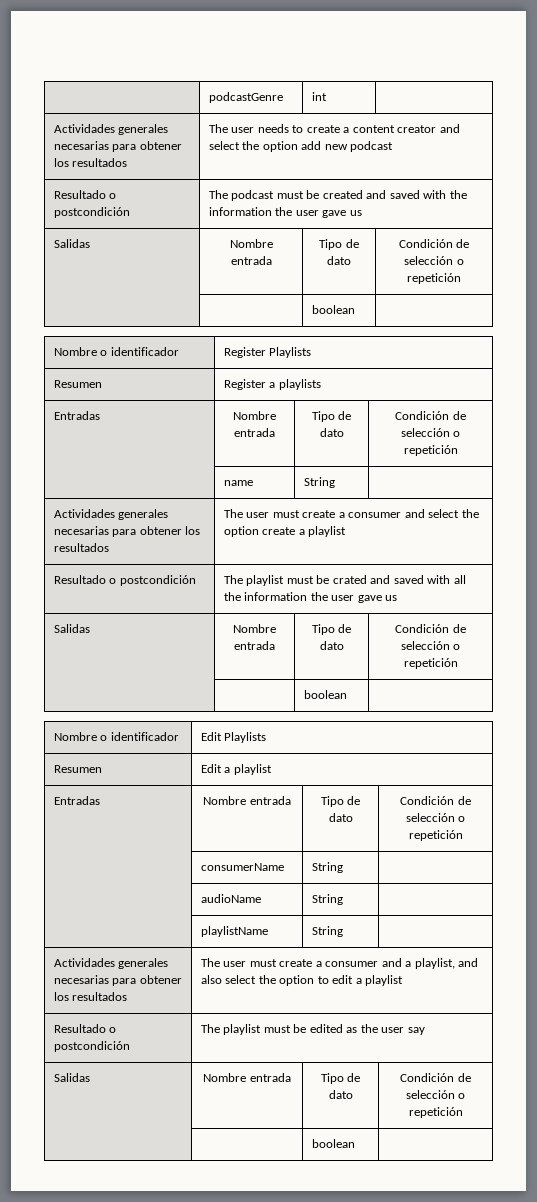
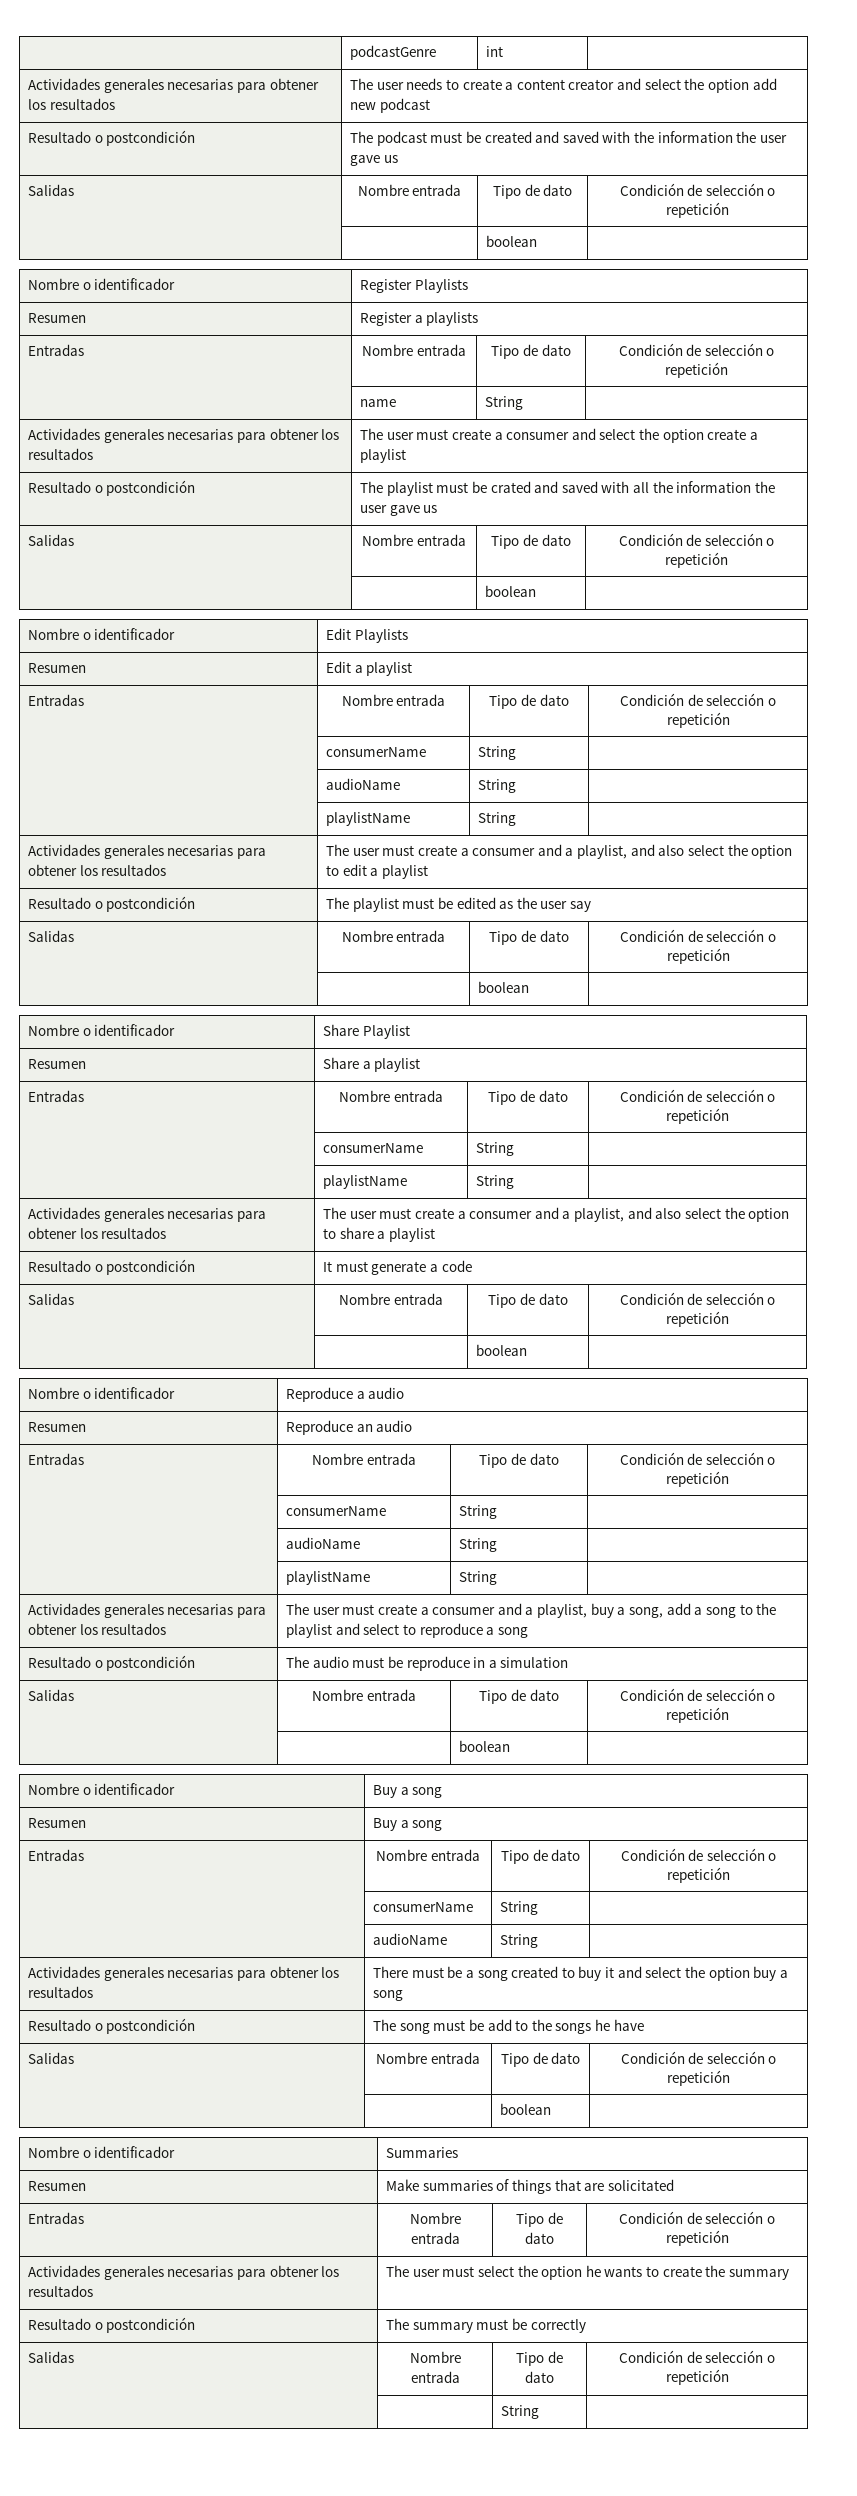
+ Nombre o identificador | Share Playlist
+ Resumen | Share a playlist
+ Entradas | Nombre entrada | Tipo de dato | Condición de selección o repetición
+ | consumerName | String |
+ | playlistName | String |
+ Actividades generales necesarias para obtener los resultados | The user must create a consumer and a playlist, and also select the option to share a playlist
+ Resultado o postcondición | It must generate a code
+ Salidas | Nombre entrada | Tipo de dato | Condición de selección o repetición
+ | | boolean |
+ Nombre o identificador | Reproduce a audio
+ Resumen | Reproduce an audio
+ Entradas | Nombre entrada | Tipo de dato | Condición de selección o repetición
+ | consumerName | String |
+ | audioName | String |
+ | playlistName | String |
+ Actividades generales necesarias para obtener los resultados | The user must create a consumer and a playlist, buy a song, add a song to the playlist and select to reproduce a song
+ Resultado o postcondición | The audio must be reproduce in a simulation
+ Salidas | Nombre entrada | Tipo de dato | Condición de selección o repetición
+ | | boolean |
+ Nombre o identificador | Buy a song
+ Resumen | Buy a song
+ Entradas | Nombre entrada | Tipo de dato | Condición de selección o repetición
+ | consumerName | String |
+ | audioName | String |
+ Actividades generales necesarias para obtener los resultados | There must be a song created to buy it and select the option buy a song
+ Resultado o postcondición | The song must be add to the songs he have
+ Salidas | Nombre entrada | Tipo de dato | Condición de selección o repetición
+ | | boolean |
+ Nombre o identificador | Summaries
+ Resumen | Make summaries of things that are solicitated
+ Entradas | Nombre entrada | Tipo de dato | Condición de selección o repetición
+ Actividades generales necesarias para obtener los resultados | The user must select the option he wants to create the summary
+ Resultado o postcondición | The summary must be correctly
+ Salidas | Nombre entrada | Tipo de dato | Condición de selección o repetición
+ | | String |

